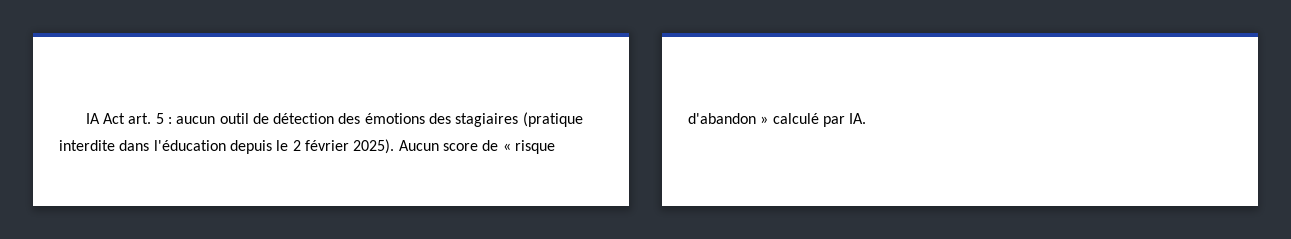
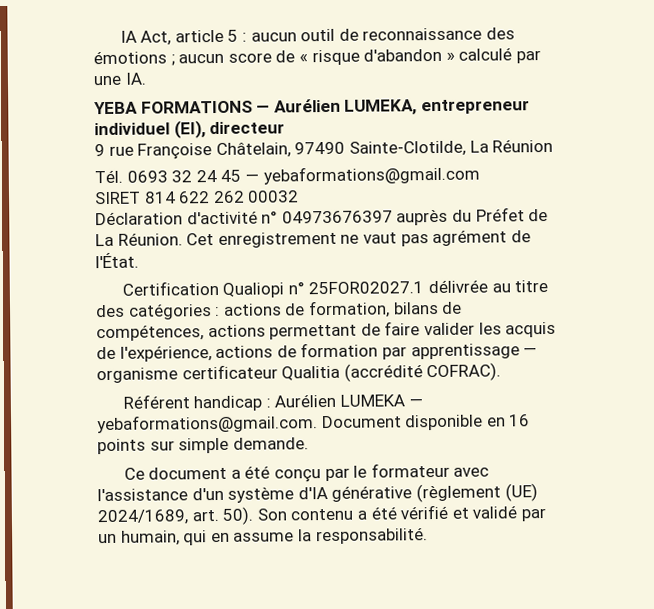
- IA Act art. 5 : aucun outil de détection des émotions des stagiaires (pratique interdite dans l'éducation depuis le 2 février 2025). Aucun score de « risque d'abandon » calculé par IA.
+ IA Act, article 5 : aucun outil de reconnaissance des émotions ; aucun score de « risque d'abandon » calculé par une IA.
+ YEBA FORMATIONS — Aurélien LUMEKA, entrepreneur individuel (EI), directeur
+ 9 rue Françoise Châtelain, 97490 Sainte-Clotilde, La Réunion
+ Tél. 0693 32 24 45 — yebaformations@gmail.com
+ SIRET 814 622 262 00032
+ Déclaration d'activité n° 04973676397 auprès du Préfet de La Réunion. Cet enregistrement ne vaut pas agrément de l'État.
+ Certification Qualiopi n° 25FOR02027.1 délivrée au titre des catégories : actions de formation, bilans de compétences, actions permettant de faire valider les acquis de l'expérience, actions de formation par apprentissage — organisme certificateur Qualitia (accrédité COFRAC).
+ Référent handicap : Aurélien LUMEKA — yebaformations@gmail.com. Document disponible en 16 points sur simple demande.
+ Ce document a été conçu par le formateur avec l'assistance d'un système d'IA générative (règlement (UE) 2024/1689, art. 50). Son contenu a été vérifié et validé par un humain, qui en assume la responsabilité.

